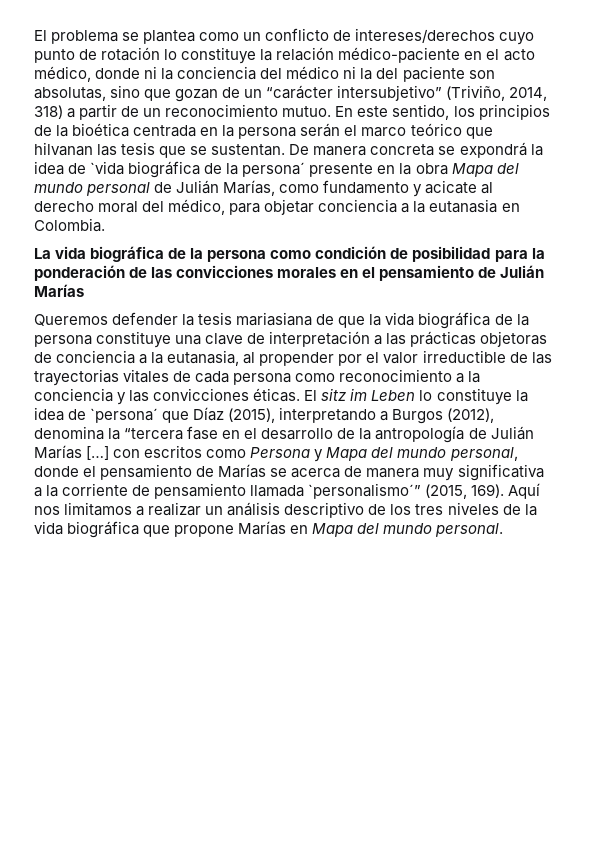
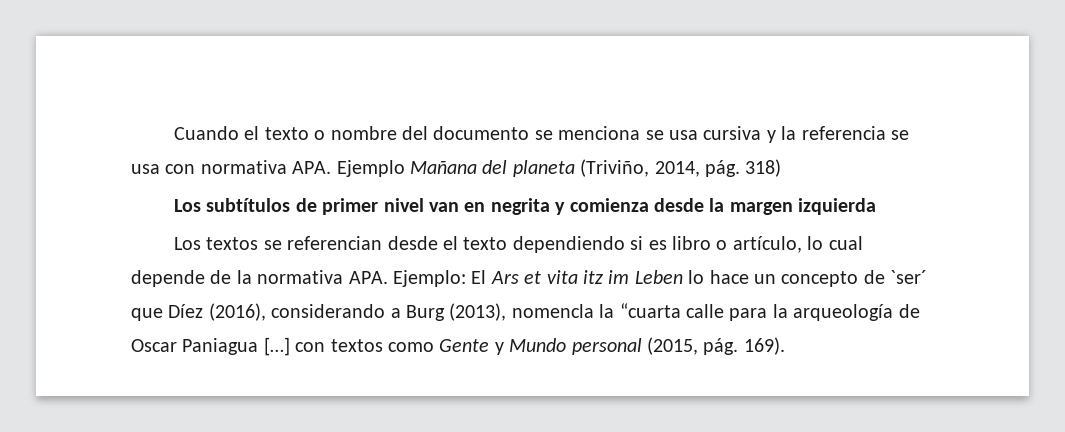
- El problema se plantea como un conflicto de intereses/derechos cuyo punto de rotación lo constituye la relación médico-paciente en el acto médico, donde ni la conciencia del médico ni la del paciente son absolutas, sino que gozan de un “carácter intersubjetivo” (Triviño, 2014, 318) a partir de un reconocimiento mutuo. En este sentido, los principios de la bioética centrada en la persona serán el marco teórico que hilvanan las tesis que se sustentan. De manera concreta se expondrá la idea de `vida biográfica de la persona´ presente en la obra Mapa del mundo personal de Julián Marías, como fundamento y acicate al derecho moral del médico, para objetar conciencia a la eutanasia en Colombia.
- La vida biográfica de la persona como condición de posibilidad para la ponderación de las convicciones morales en el pensamiento de Julián Marías
- Queremos defender la tesis mariasiana de que la vida biográfica de la persona constituye una clave de interpretación a las prácticas objetoras de conciencia a la eutanasia, al propender por el valor irreductible de las trayectorias vitales de cada persona como reconocimiento a la conciencia y las convicciones éticas. El sitz im Leben lo constituye la idea de `persona´ que Díaz (2015), interpretando a Burgos (2012), denomina la “tercera fase en el desarrollo de la antropología de Julián Marías […] con escritos como Persona y Mapa del mundo personal, donde el pensamiento de Marías se acerca de manera muy significativa a la corriente de pensamiento llamada `personalismo´” (2015, 169). Aquí nos limitamos a realizar un análisis descriptivo de los tres niveles de la vida biográfica que propone Marías en Mapa del mundo personal.
+ Cuando el texto o nombre del documento se menciona se usa cursiva y la referencia se usa con normativa APA. Ejemplo Mañana del planeta (Triviño, 2014, pág. 318)
+ Los subtítulos de primer nivel van en negrita y comienza desde la margen izquierda
+ Los textos se referencian desde el texto dependiendo si es libro o artículo, lo cual depende de la normativa APA. Ejemplo: El Ars et vita itz im Leben lo hace un concepto de `ser´ que Díez (2016), considerando a Burg (2013), nomencla la “cuarta calle para la arqueología de Oscar Paniagua […] con textos como Gente y Mundo personal (2015, pág. 169).

